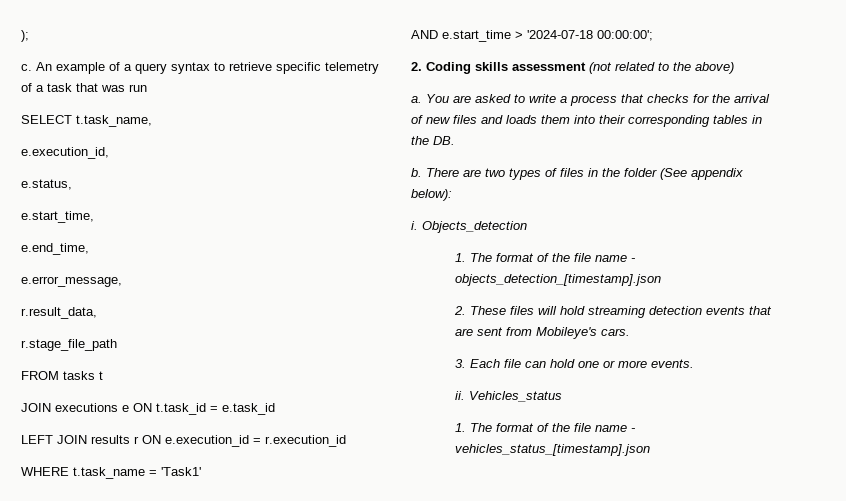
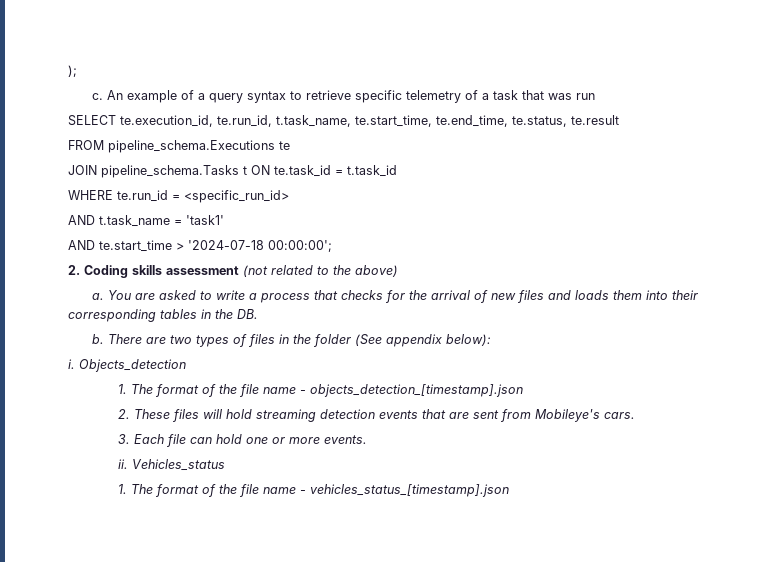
- SELECT t.task_name,
- e.execution_id,
- e.status,
- e.start_time,
- e.end_time,
- e.error_message,
- r.result_data,
- r.stage_file_path
+ SELECT te.execution_id, te.run_id, t.task_name, te.start_time, te.end_time, te.status, te.result
- FROM tasks t
- JOIN executions e ON t.task_id = e.task_id
- LEFT JOIN results r ON e.execution_id = r.execution_id
- WHERE t.task_name = 'Task1'
- AND e.start_time > '2024-07-18 00:00:00';
+ FROM pipeline_schema.Executions te
+ JOIN pipeline_schema.Tasks t ON te.task_id = t.task_id
+ WHERE te.run_id = <specific_run_id>
+ AND t.task_name = 'task1'
+ AND te.start_time > '2024-07-18 00:00:00';

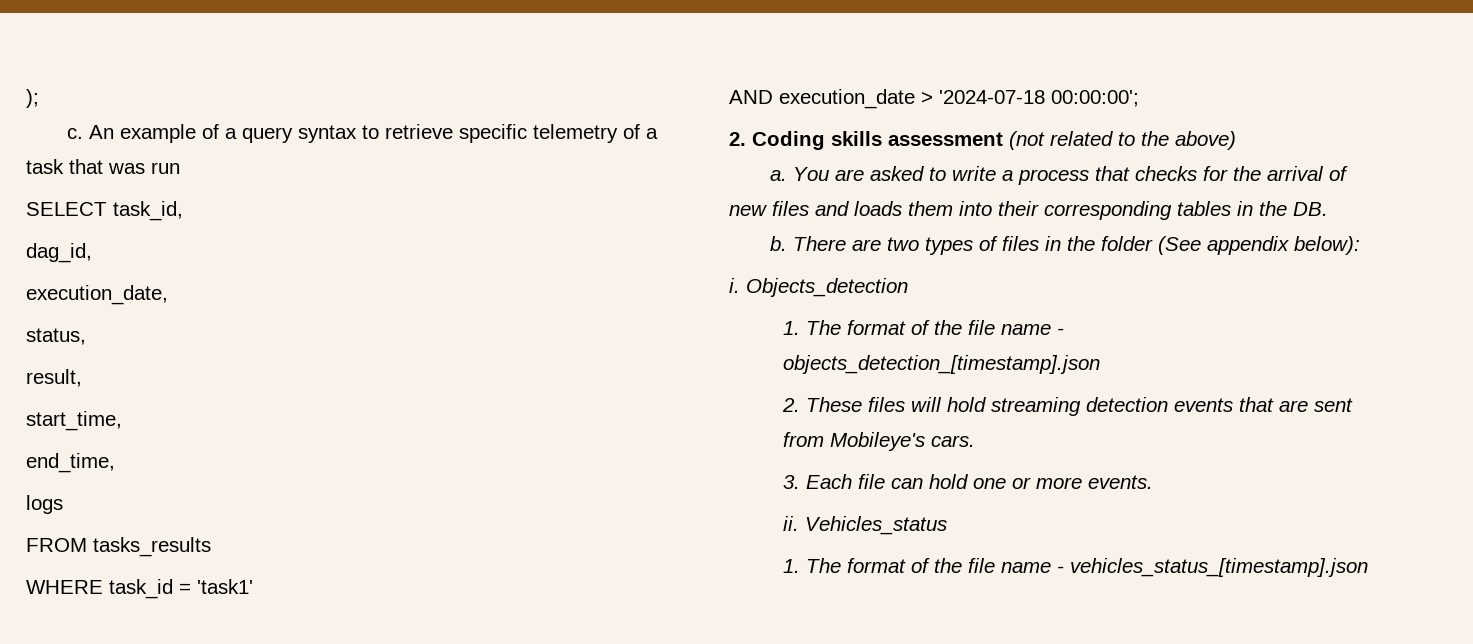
- SELECT te.execution_id, te.run_id, t.task_name, te.start_time, te.end_time, te.status, te.result
- FROM pipeline_schema.Executions te
- JOIN pipeline_schema.Tasks t ON te.task_id = t.task_id
- WHERE te.run_id = <specific_run_id>
- AND t.task_name = 'task1'
+ SELECT task_id,
+ dag_id,
+ execution_date,
+ status,
+ result,
+ start_time,
+ end_time,
+ logs
+ FROM tasks_results
+ WHERE task_id = 'task1'
- AND te.start_time > '2024-07-18 00:00:00';
+ AND execution_date > '2024-07-18 00:00:00';

